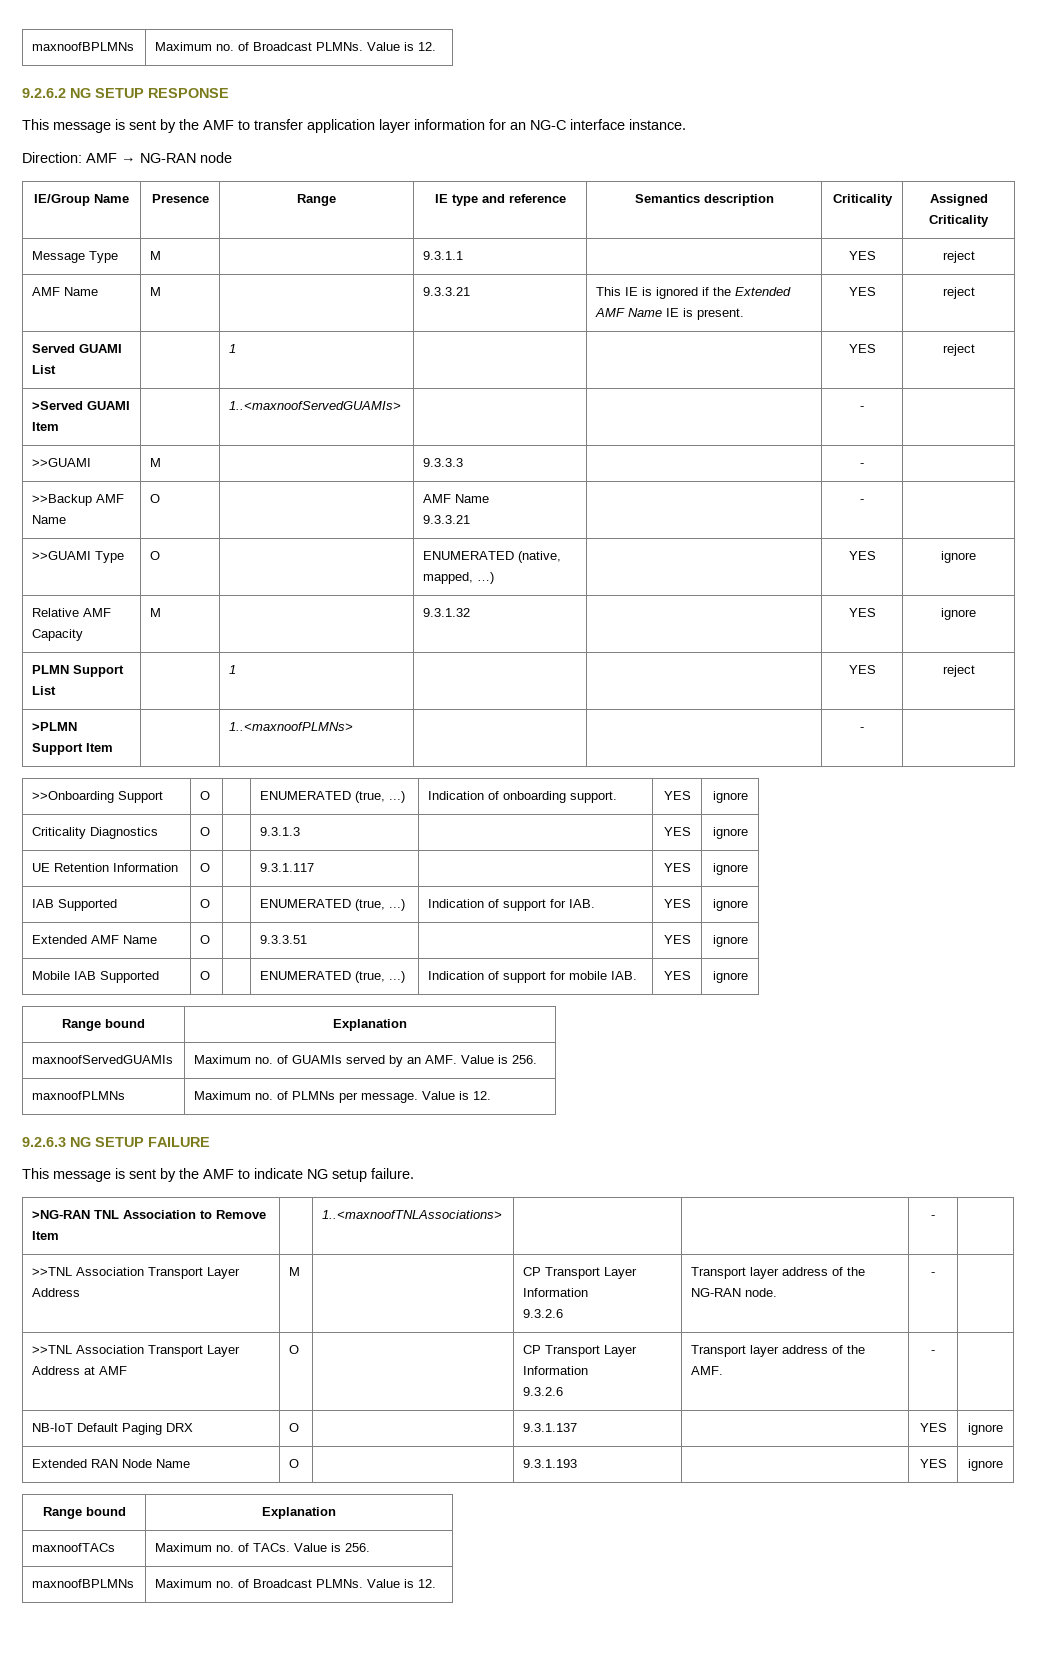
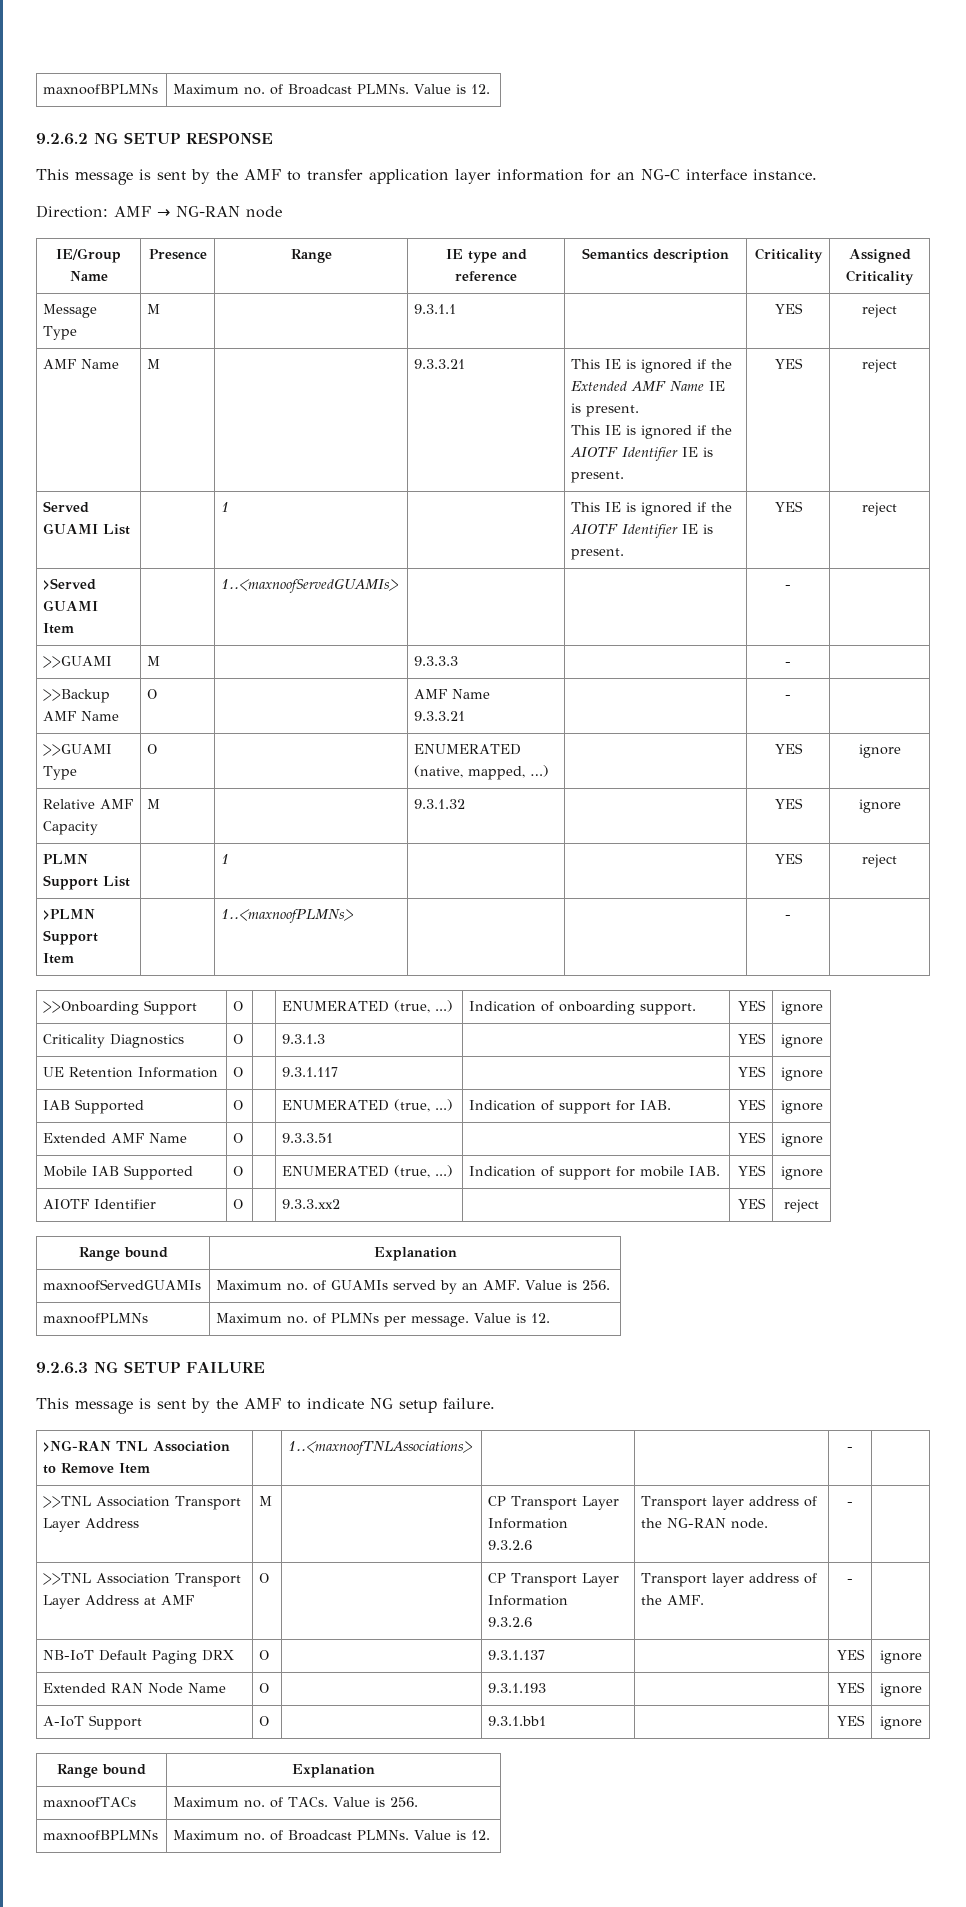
- AMF Name | M | | 9.3.3.21 | This IE is ignored if the Extended AMF Name IE is present. | YES | reject
+ AMF Name | M | | 9.3.3.21 | This IE is ignored if the Extended AMF Name IE is present.
+ This IE is ignored if the AIOTF Identifier IE is present. | YES | reject
- Served GUAMI List | | 1 | | | YES | reject
+ Served GUAMI List | | 1 | | This IE is ignored if the AIOTF Identifier IE is present. | YES | reject
+ AIOTF Identifier | O | | 9.3.3.xx2 | | YES | reject
+ A-IoT Support | O | | 9.3.1.bb1 | | YES | ignore

